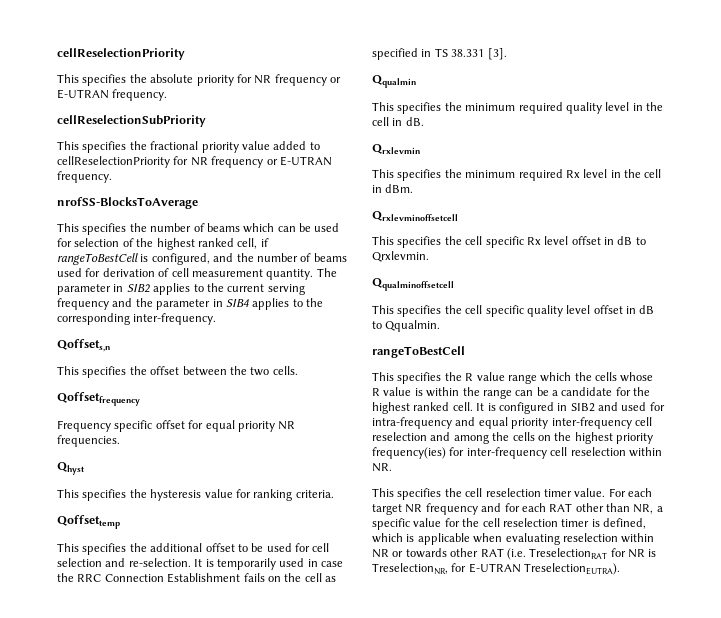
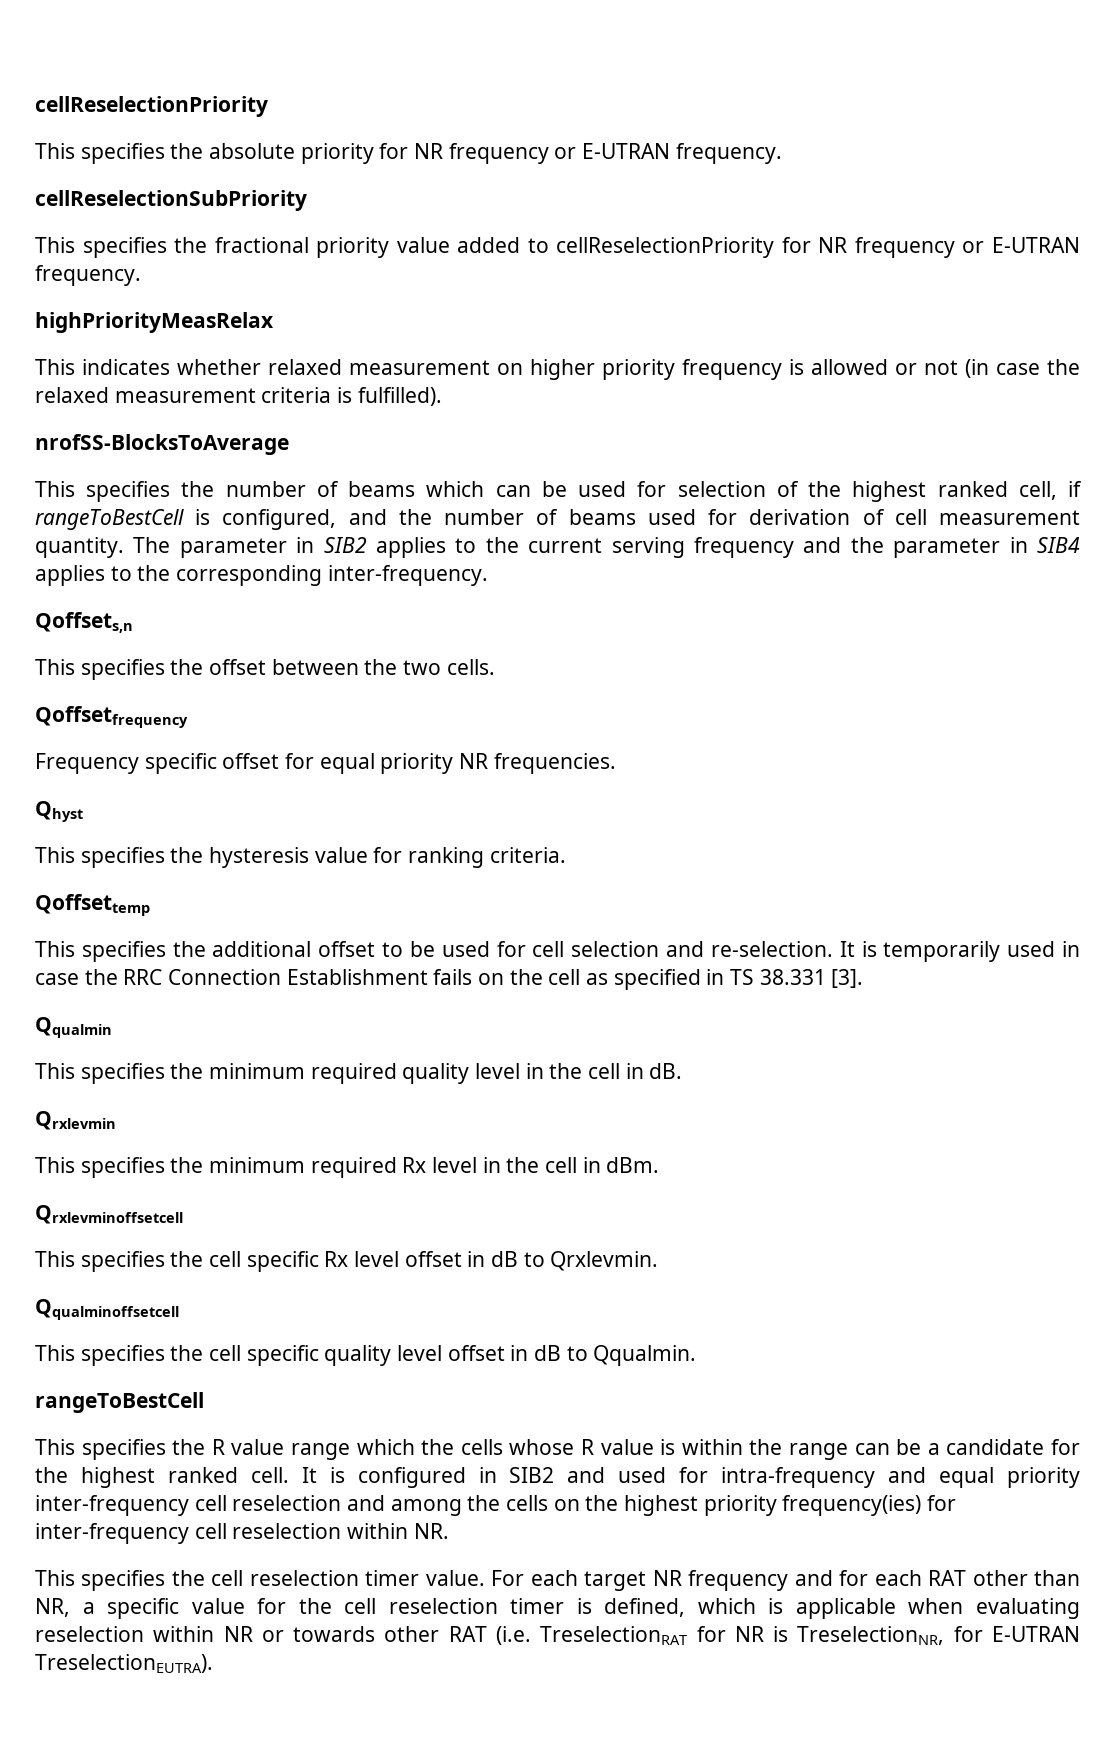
+ highPriorityMeasRelax
+ This indicates whether relaxed measurement on higher priority frequency is allowed or not (in case the relaxed measurement criteria is fulfilled).

